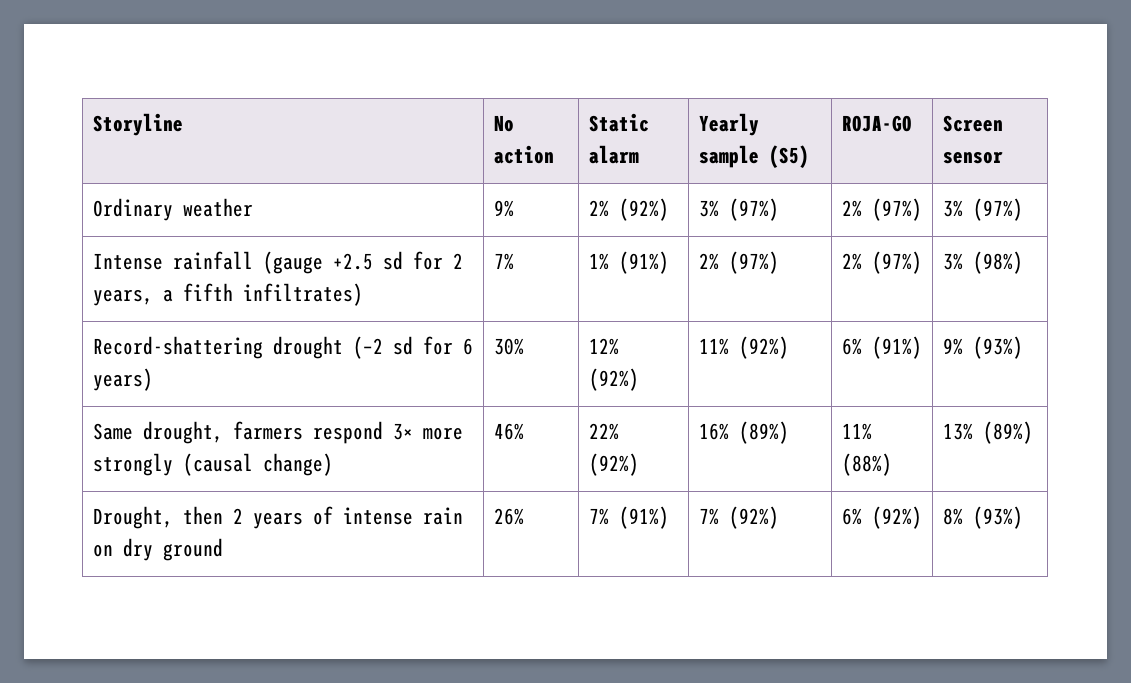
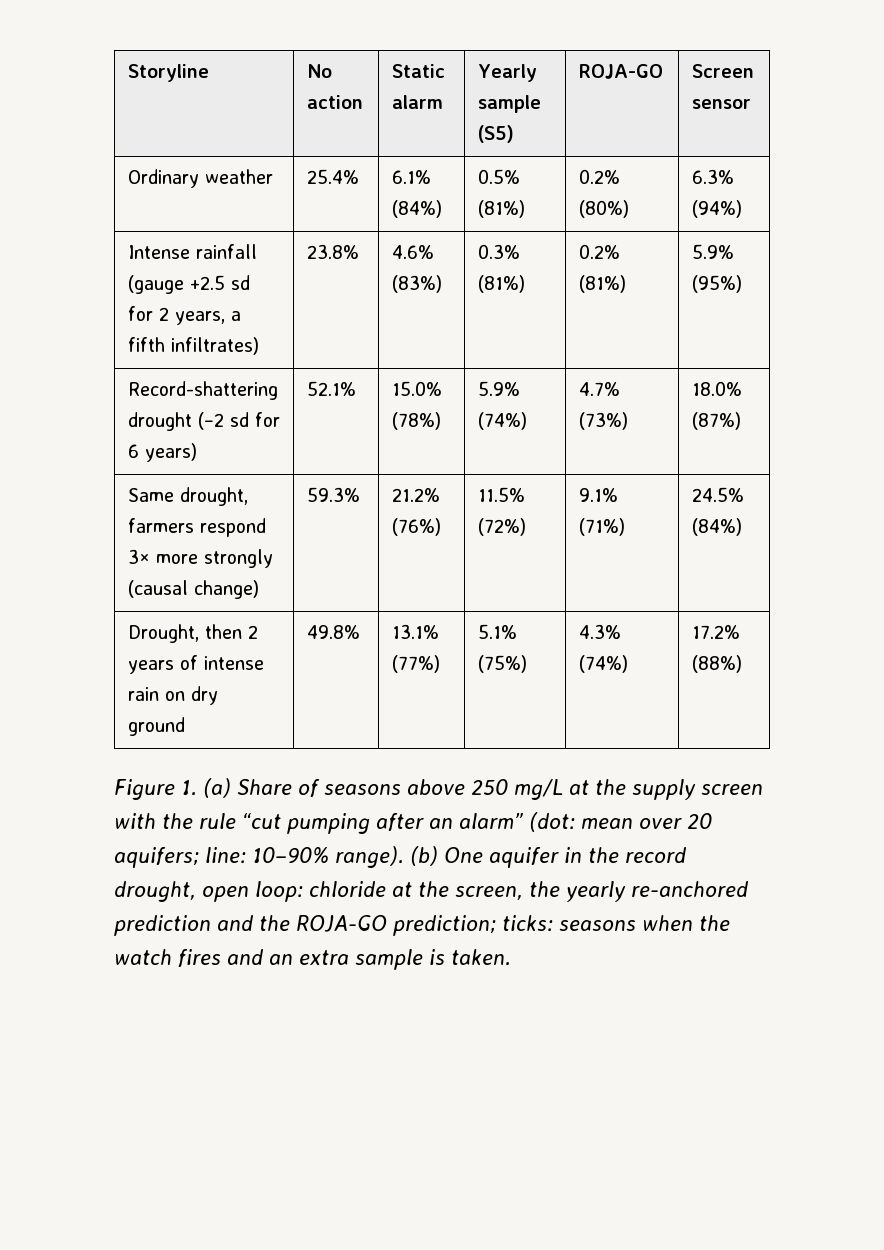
- Ordinary weather | 9% | 2% (92%) | 3% (97%) | 2% (97%) | 3% (97%)
+ Ordinary weather | 25.4% | 6.1% (84%) | 0.5% (81%) | 0.2% (80%) | 6.3% (94%)
- Intense rainfall (gauge +2.5 sd for 2 years, a fifth infiltrates) | 7% | 1% (91%) | 2% (97%) | 2% (97%) | 3% (98%)
+ Intense rainfall (gauge +2.5 sd for 2 years, a fifth infiltrates) | 23.8% | 4.6% (83%) | 0.3% (81%) | 0.2% (81%) | 5.9% (95%)
- Record-shattering drought (−2 sd for 6 years) | 30% | 12% (92%) | 11% (92%) | 6% (91%) | 9% (93%)
+ Record-shattering drought (−2 sd for 6 years) | 52.1% | 15.0% (78%) | 5.9% (74%) | 4.7% (73%) | 18.0% (87%)
- Same drought, farmers respond 3× more strongly (causal change) | 46% | 22% (92%) | 16% (89%) | 11% (88%) | 13% (89%)
+ Same drought, farmers respond 3× more strongly (causal change) | 59.3% | 21.2% (76%) | 11.5% (72%) | 9.1% (71%) | 24.5% (84%)
- Drought, then 2 years of intense rain on dry ground | 26% | 7% (91%) | 7% (92%) | 6% (92%) | 8% (93%)
+ Drought, then 2 years of intense rain on dry ground | 49.8% | 13.1% (77%) | 5.1% (75%) | 4.3% (74%) | 17.2% (88%)
+ Figure 1. (a) Share of seasons above 250 mg/L at the supply screen with the rule “cut pumping after an alarm” (dot: mean over 20 aquifers; line: 10–90% range). (b) One aquifer in the record drought, open loop: chloride at the screen, the yearly re-anchored prediction and the ROJA-GO prediction; ticks: seasons when the watch fires and an extra sample is taken.

